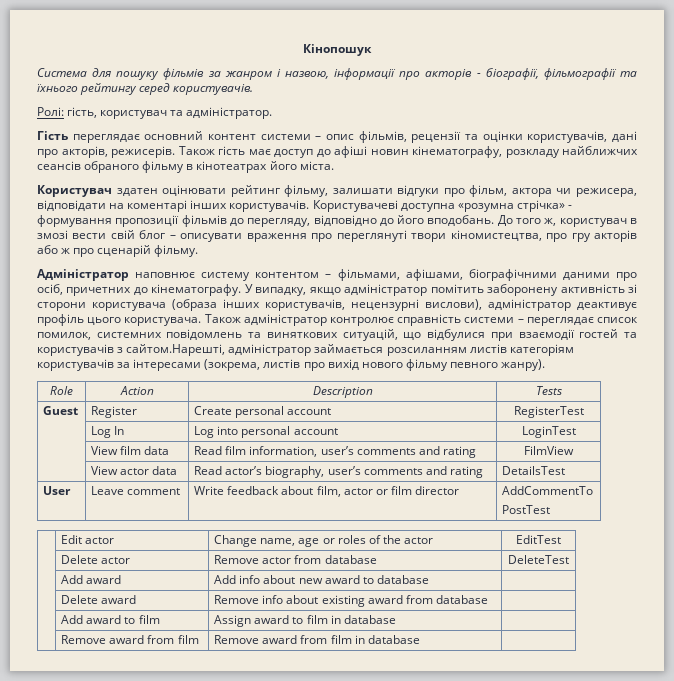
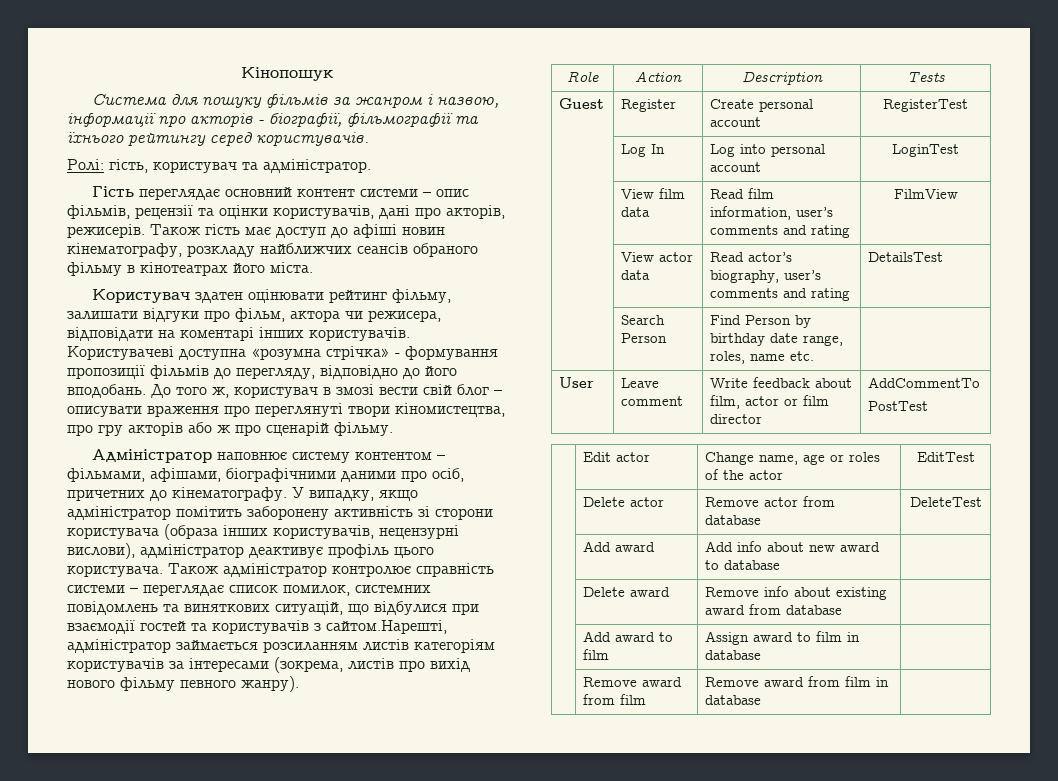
+ | Search Person | Find Person by birthday date range, roles, name etc. |

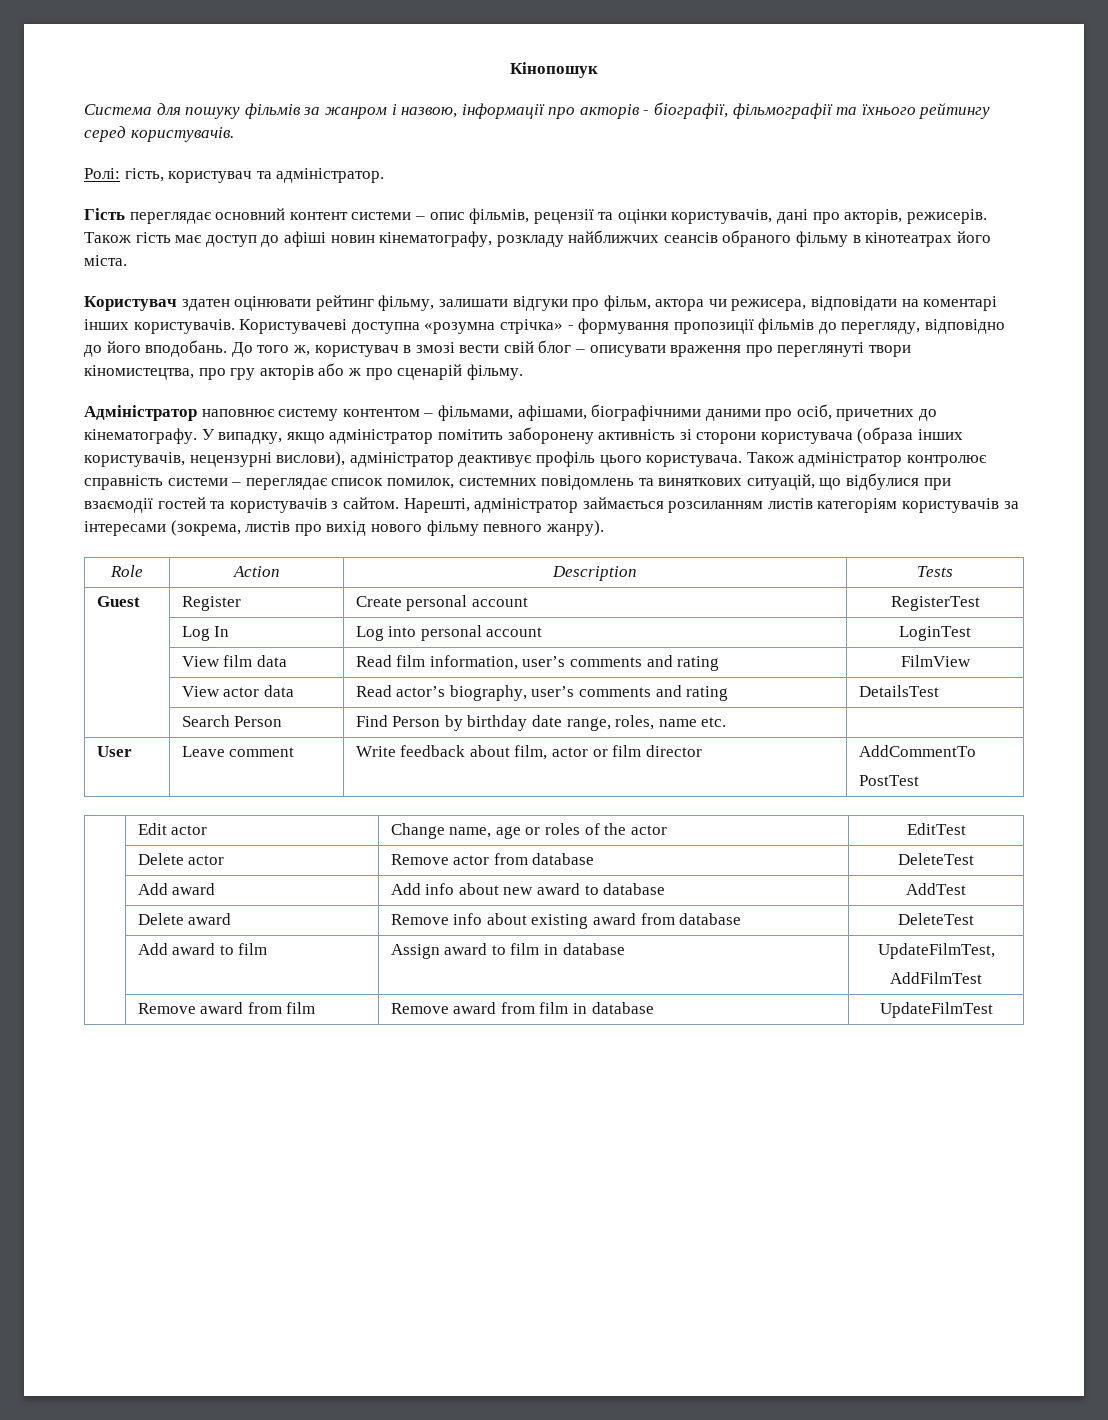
- Також адміністратор контролює справність системи – переглядає список помилок, системних повідомлень та виняткових ситуацій, що відбулися при взаємодії гостей та користувачів з сайтом.Нарешті, адміністратор займається розсиланням листів категоріям користувачів за інтересами (зокрема, листів про вихід нового фільму певного жанру).
+ Також адміністратор контролює справність системи – переглядає список помилок, системних повідомлень та виняткових ситуацій, що відбулися при взаємодії гостей та користувачів з сайтом. Нарешті, адміністратор займається розсиланням листів категоріям користувачів за інтересами (зокрема, листів про вихід нового фільму певного жанру).
- | Add award | Add info about new award to database |
+ | Add award | Add info about new award to database | AddTest
- | Delete award | Remove info about existing award from database |
+ | Delete award | Remove info about existing award from database | DeleteTest
- | Add award to film | Assign award to film in database |
+ | Add award to film | Assign award to film in database | UpdateFilmTest,
+ AddFilmTest
- | Remove award from film | Remove award from film in database |
+ | Remove award from film | Remove award from film in database | UpdateFilmTest

